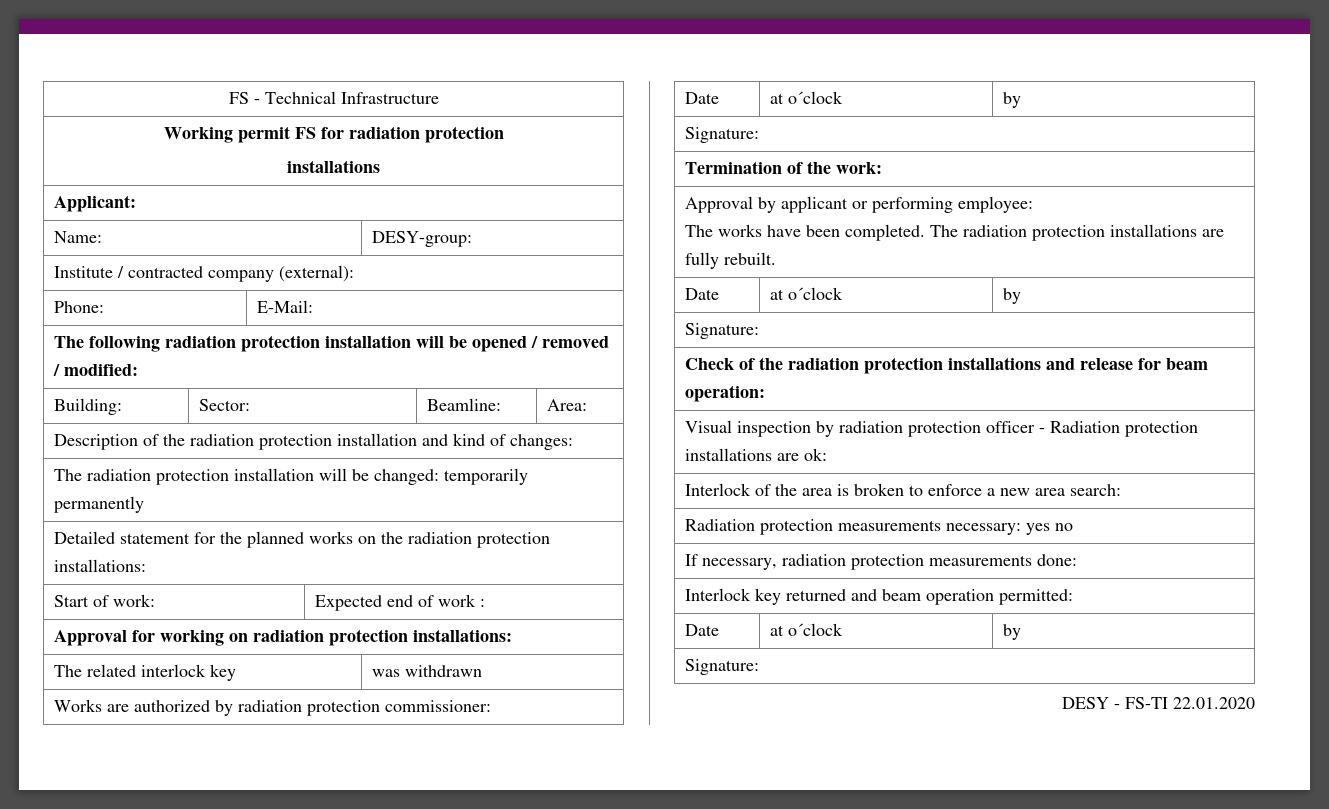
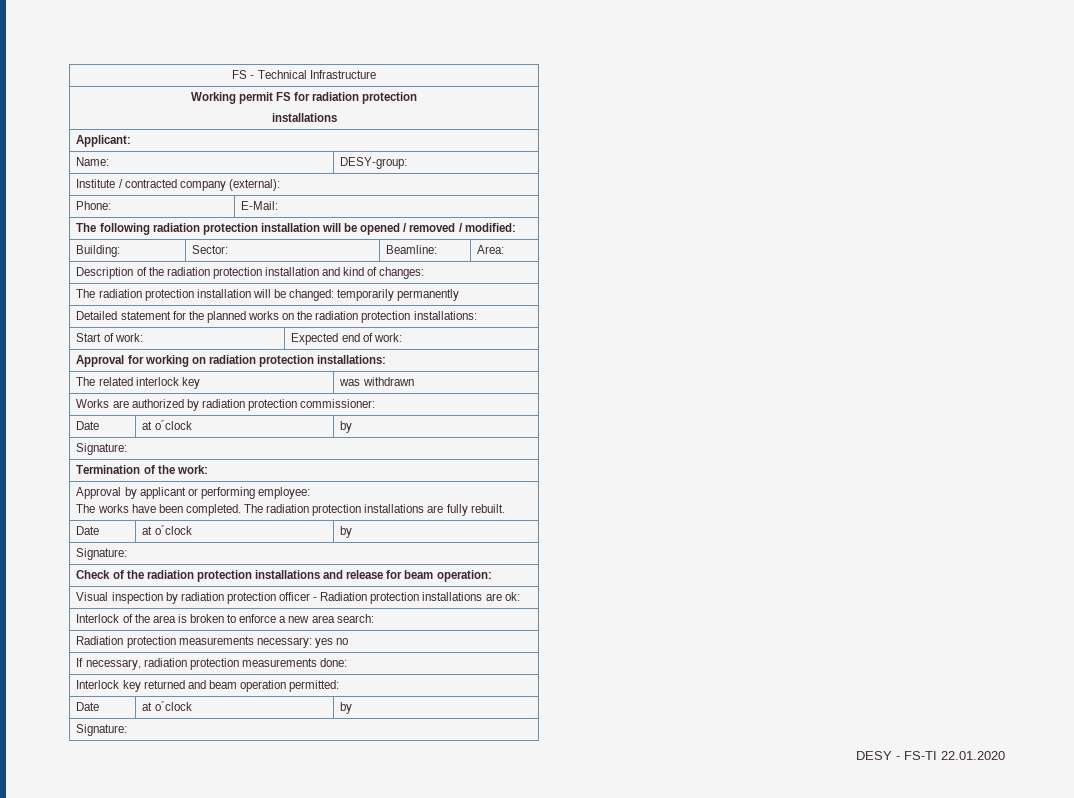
- Start of work: | Expected end of work :
+ Start of work: | Expected end of work:

